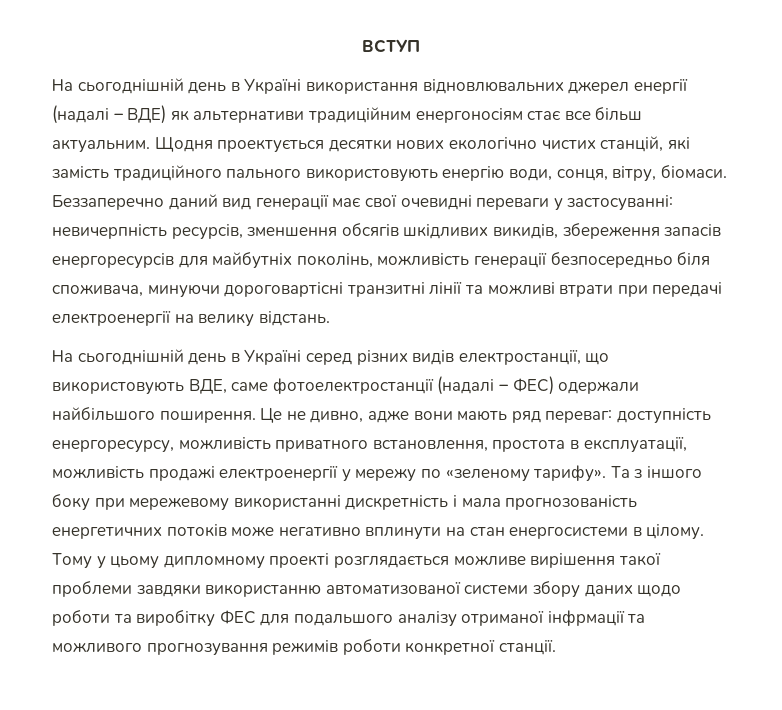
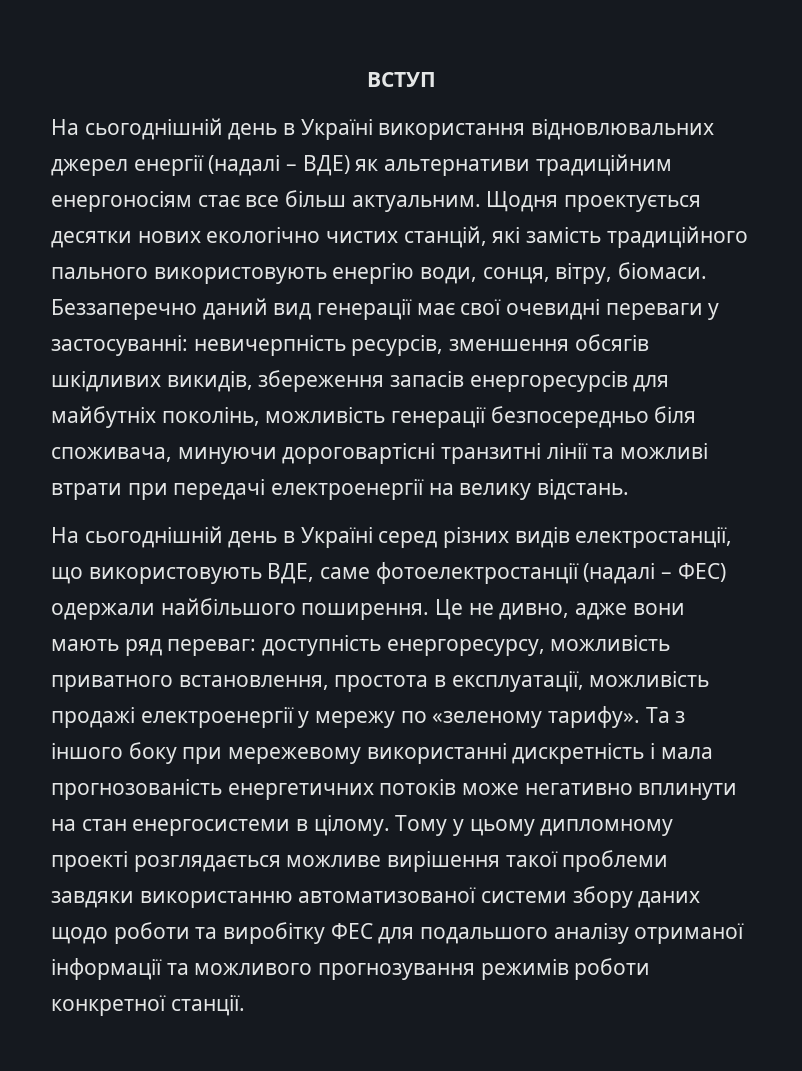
- Тому у цьому дипломному проекті розглядається можливе вирішення такої проблеми завдяки використанню автоматизованої системи збору даних щодо роботи та виробітку ФЕС для подальшого аналізу отриманої інфрмації та можливого прогнозування режимів роботи конкретної станції.
+ Тому у цьому дипломному проекті розглядається можливе вирішення такої проблеми завдяки використанню автоматизованої системи збору даних щодо роботи та виробітку ФЕС для подальшого аналізу отриманої інформації та можливого прогнозування режимів роботи конкретної станції.

